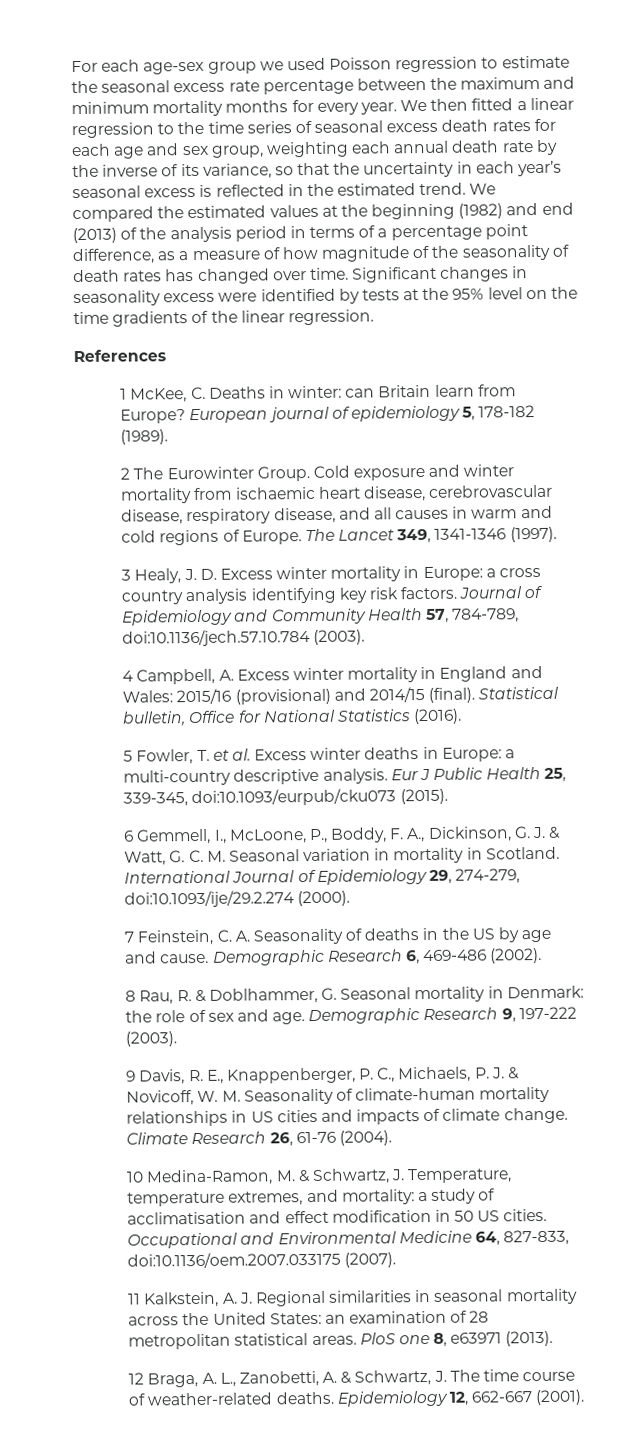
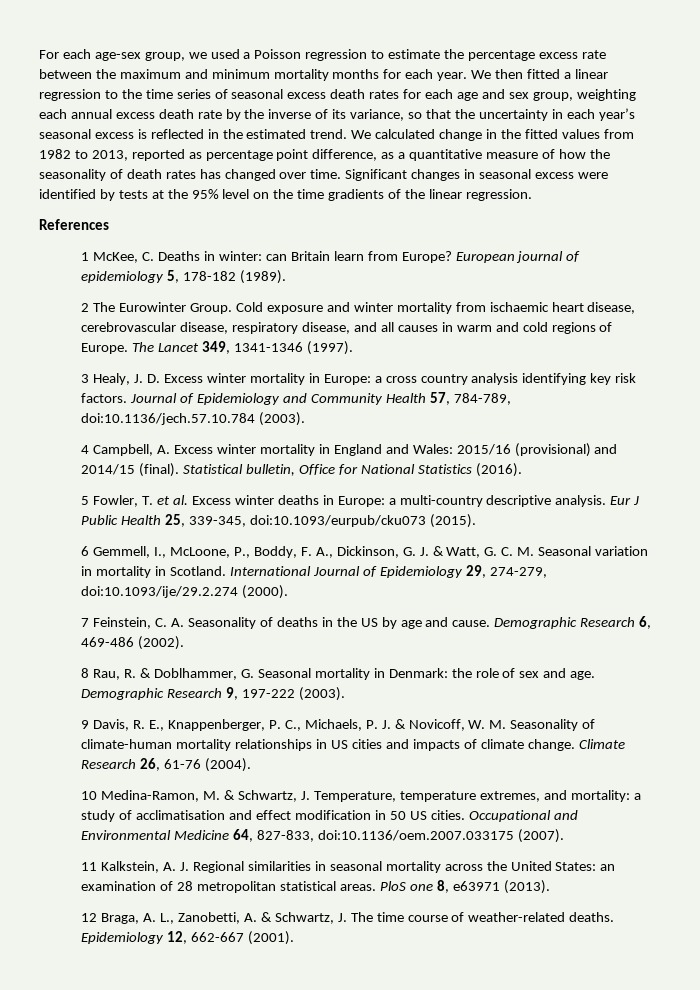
- For each age-sex group we used Poisson regression to estimate the seasonal excess rate percentage between the maximum and minimum mortality months for every year.
+ For each age-sex group, we used a Poisson regression to estimate the percentage excess rate between the maximum and minimum mortality months for each year.
- We then fitted a linear regression to the time series of seasonal excess death rates for each age and sex group, weighting each annual death rate by the inverse of its variance, so that the uncertainty in each year’s seasonal excess is reflected in the estimated trend.
+ We then fitted a linear regression to the time series of seasonal excess death rates for each age and sex group, weighting each annual excess death rate by the inverse of its variance, so that the uncertainty in each year’s seasonal excess is reflected in the estimated trend.
- We compared the estimated values at the beginning (1982) and end (2013) of the analysis period in terms of a percentage point difference, as a measure of how magnitude of the seasonality of death rates has changed over time.
+ We calculated change in the fitted values from 1982 to 2013, reported as percentage point difference, as a quantitative measure of how the seasonality of death rates has changed over time.
- Significant changes in seasonality excess were identified by tests at the 95% level on the time gradients of the linear regression.
+ Significant changes in seasonal excess were identified by tests at the 95% level on the time gradients of the linear regression.

